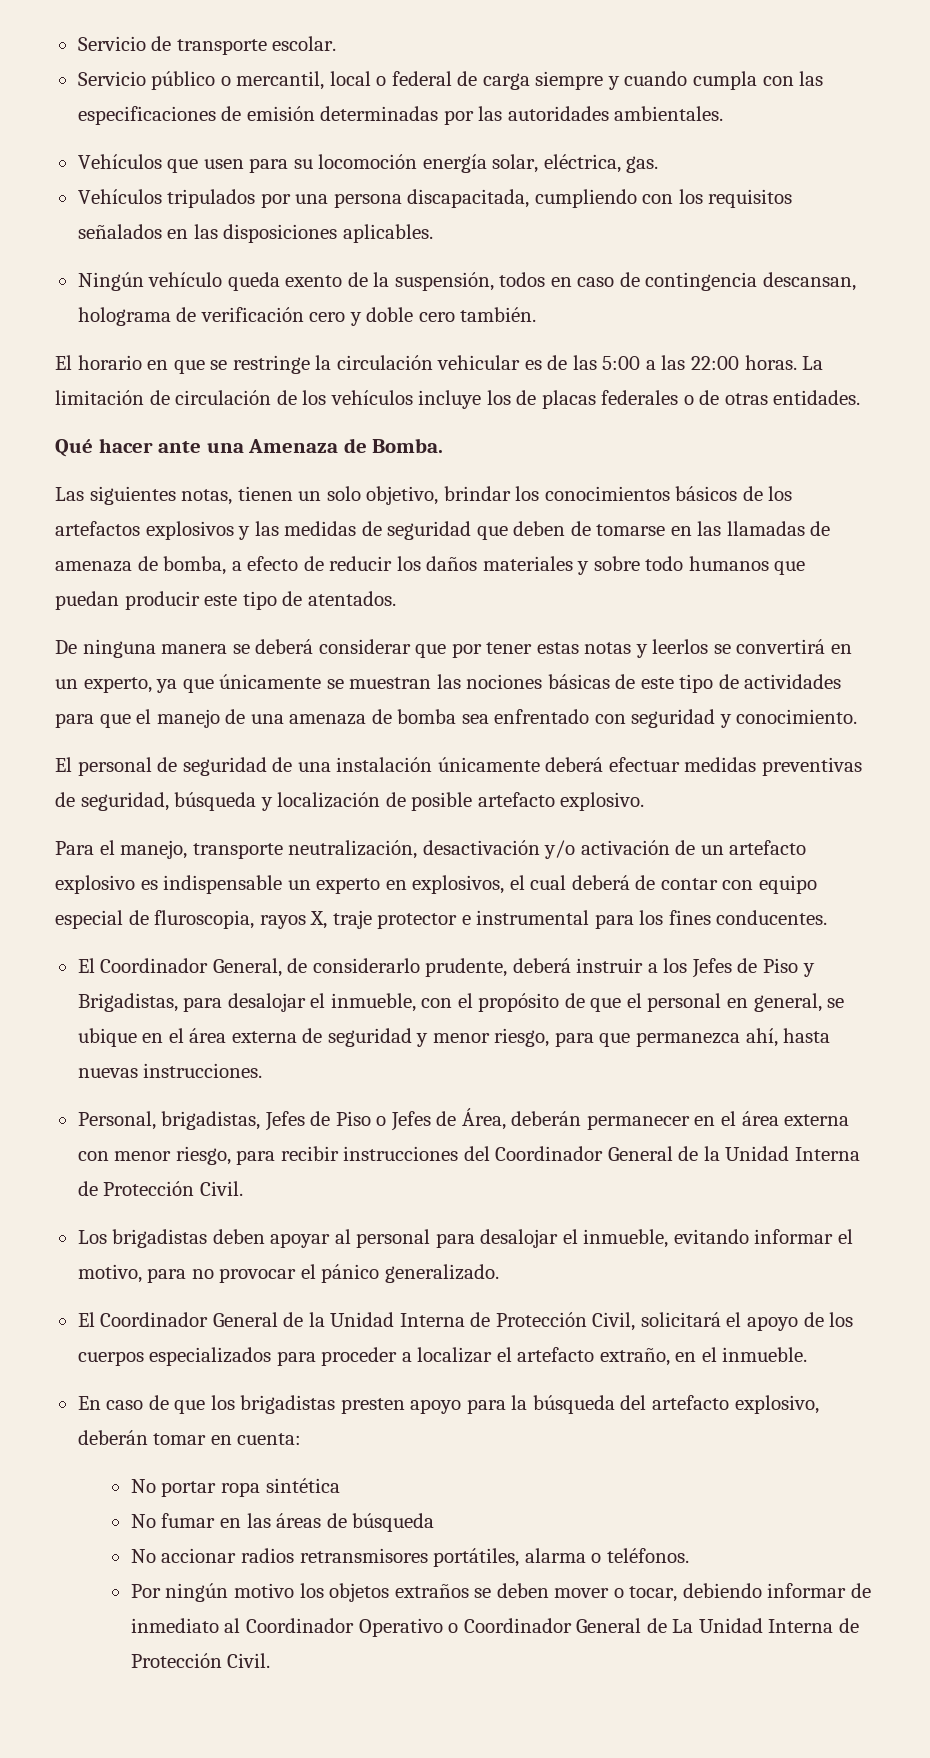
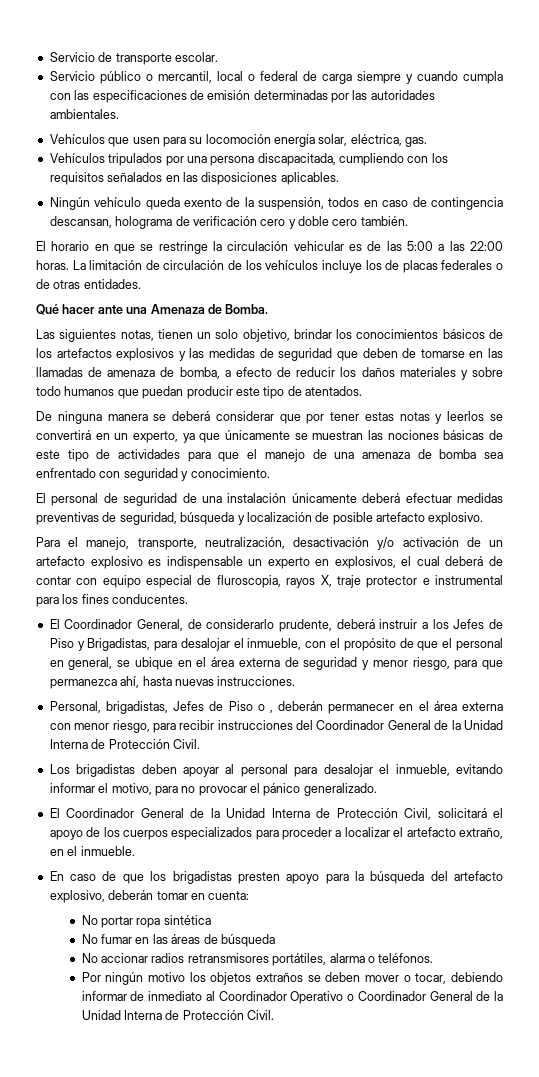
- Para el manejo, transporte neutralización, desactivación y/o activación de un artefacto explosivo es indispensable un experto en explosivos, el cual deberá de contar con equipo especial de fluroscopia, rayos X, traje protector e instrumental para los fines conducentes.
+ Para el manejo, transporte, neutralización, desactivación y/o activación de un artefacto explosivo es indispensable un experto en explosivos, el cual deberá de contar con equipo especial de fluroscopia, rayos X, traje protector e instrumental para los fines conducentes.
- Personal, brigadistas, Jefes de Piso o Jefes de Área, deberán permanecer en el área externa con menor riesgo, para recibir instrucciones del Coordinador General de la Unidad Interna de Protección Civil.
+ Personal, brigadistas, Jefes de Piso o , deberán permanecer en el área externa con menor riesgo, para recibir instrucciones del Coordinador General de la Unidad Interna de Protección Civil.
- Por ningún motivo los objetos extraños se deben mover o tocar, debiendo informar de inmediato al Coordinador Operativo o Coordinador General de La Unidad Interna de Protección Civil.
+ Por ningún motivo los objetos extraños se deben mover o tocar, debiendo informar de inmediato al Coordinador Operativo o Coordinador General de la Unidad Interna de Protección Civil.

